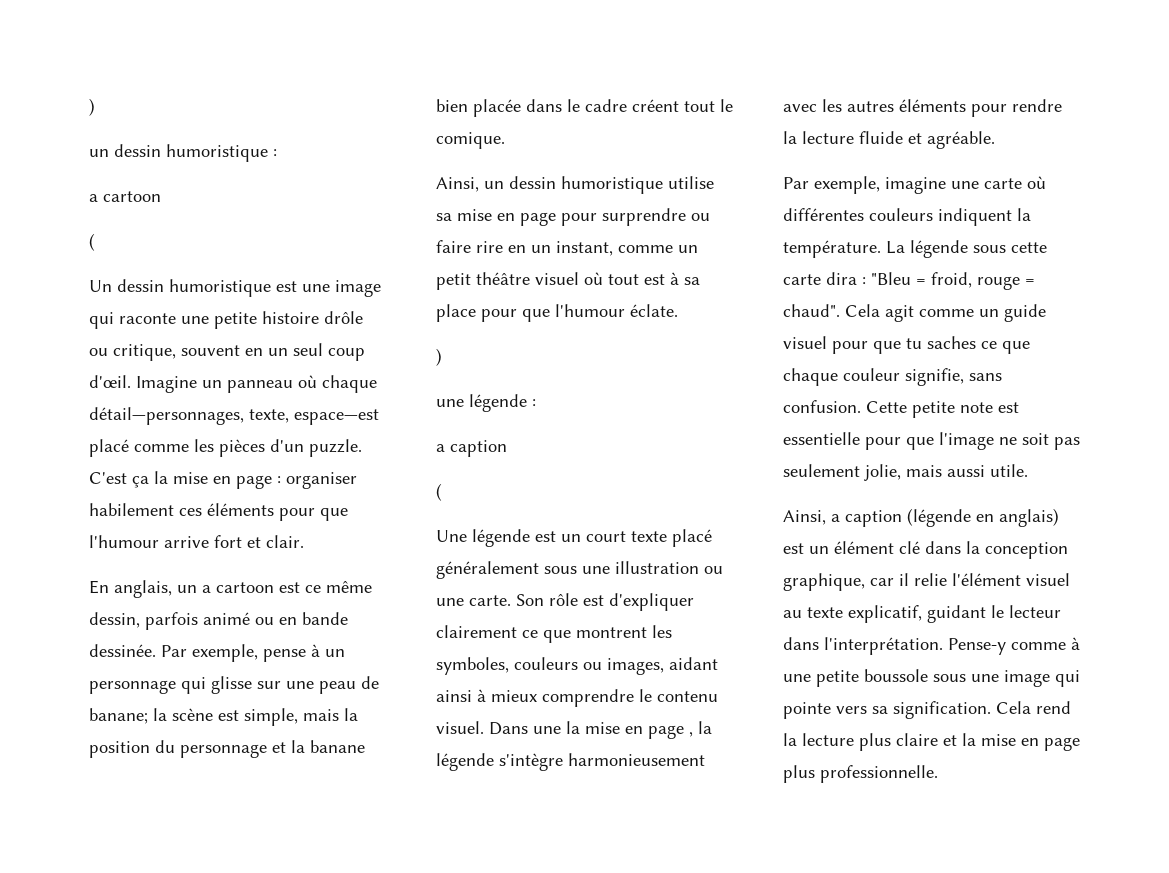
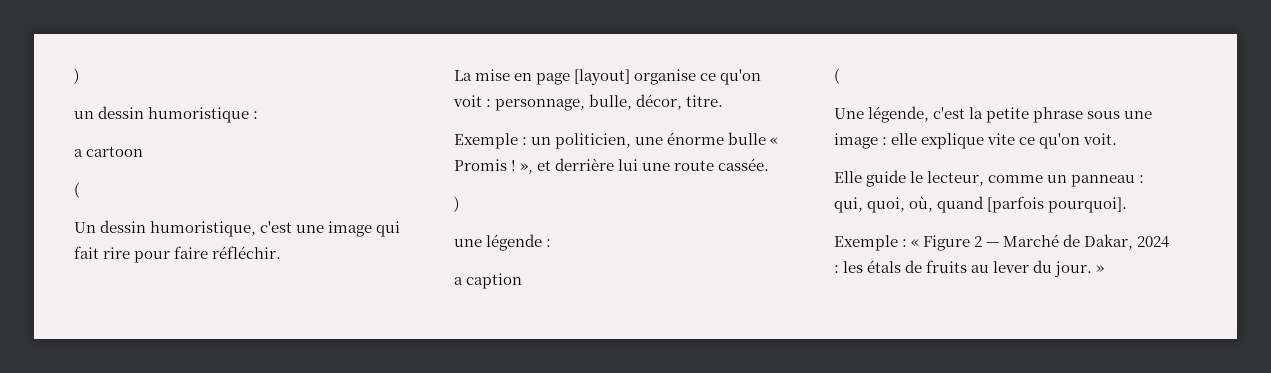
- Un dessin humoristique est une image qui raconte une petite histoire drôle ou critique, souvent en un seul coup d'œil. Imagine un panneau où chaque détail—personnages, texte, espace—est placé comme les pièces d'un puzzle. C'est ça la mise en page : organiser habilement ces éléments pour que l'humour arrive fort et clair.
- En anglais, un a cartoon est ce même dessin, parfois animé ou en bande dessinée. Par exemple, pense à un personnage qui glisse sur une peau de banane; la scène est simple, mais la position du personnage et la banane bien placée dans le cadre créent tout le comique.
- Ainsi, un dessin humoristique utilise sa mise en page pour surprendre ou faire rire en un instant, comme un petit théâtre visuel où tout est à sa place pour que l'humour éclate.
+ Un dessin humoristique, c'est une image qui fait rire pour faire réfléchir.
+ La mise en page [layout] organise ce qu'on voit : personnage, bulle, décor, titre.
+ Exemple : un politicien, une énorme bulle « Promis ! », et derrière lui une route cassée.
- Une légende est un court texte placé généralement sous une illustration ou une carte. Son rôle est d'expliquer clairement ce que montrent les symboles, couleurs ou images, aidant ainsi à mieux comprendre le contenu visuel. Dans une la mise en page , la légende s'intègre harmonieusement avec les autres éléments pour rendre la lecture fluide et agréable.
- Par exemple, imagine une carte où différentes couleurs indiquent la température. La légende sous cette carte dira : "Bleu = froid, rouge = chaud". Cela agit comme un guide visuel pour que tu saches ce que chaque couleur signifie, sans confusion. Cette petite note est essentielle pour que l'image ne soit pas seulement jolie, mais aussi utile.
- Ainsi, a caption (légende en anglais) est un élément clé dans la conception graphique, car il relie l'élément visuel au texte explicatif, guidant le lecteur dans l'interprétation. Pense-y comme à une petite boussole sous une image qui pointe vers sa signification. Cela rend la lecture plus claire et la mise en page plus professionnelle.
+ Une légende, c'est la petite phrase sous une image : elle explique vite ce qu'on voit.
+ Elle guide le lecteur, comme un panneau : qui, quoi, où, quand [parfois pourquoi].
+ Exemple : « Figure 2 — Marché de Dakar, 2024 : les étals de fruits au lever du jour. »

